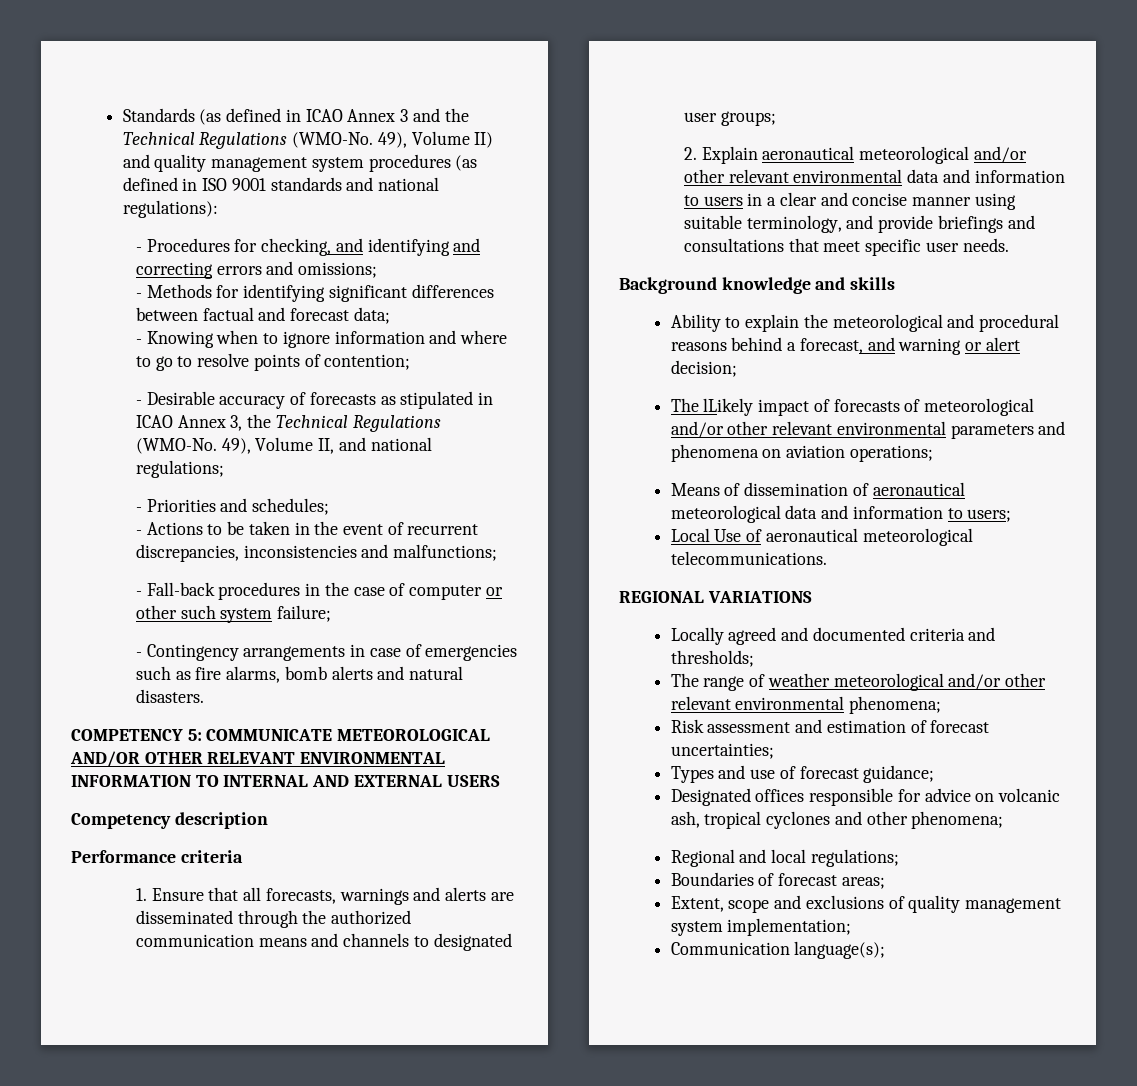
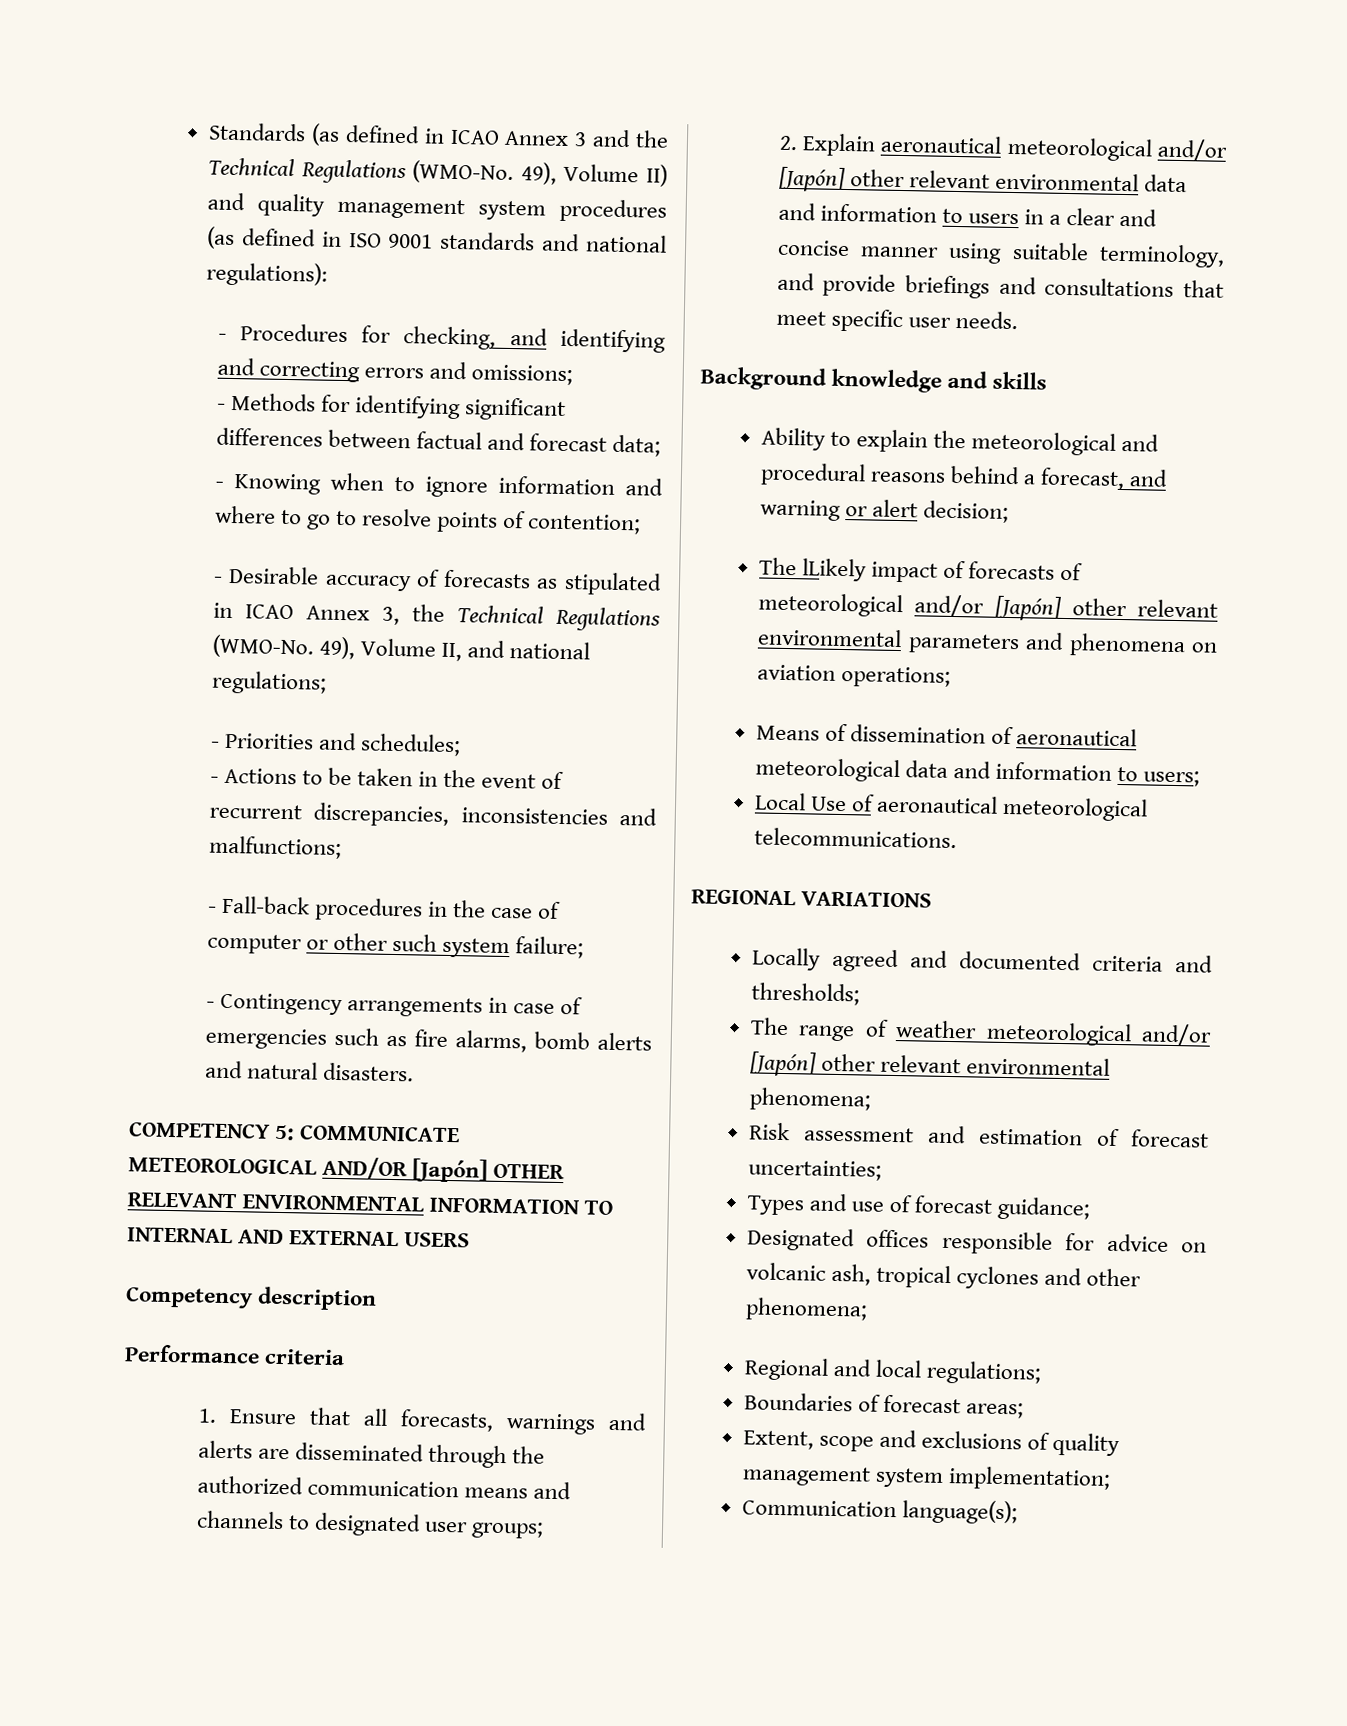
- COMPETENCY 5: COMMUNICATE METEOROLOGICAL AND/OR OTHER RELEVANT ENVIRONMENTAL INFORMATION TO INTERNAL AND EXTERNAL USERS
+ COMPETENCY 5: COMMUNICATE METEOROLOGICAL AND/OR [Japón] OTHER RELEVANT ENVIRONMENTAL INFORMATION TO INTERNAL AND EXTERNAL USERS
- 2. Explain aeronautical meteorological and/or other relevant environmental data and information to users in a clear and concise manner using suitable terminology, and provide briefings and consultations that meet specific user needs.
+ 2. Explain aeronautical meteorological and/or [Japón] other relevant environmental data and information to users in a clear and concise manner using suitable terminology, and provide briefings and consultations that meet specific user needs.
- The lLikely impact of forecasts of meteorological and/or other relevant environmental parameters and phenomena on aviation operations;
+ The lLikely impact of forecasts of meteorological and/or [Japón] other relevant environmental parameters and phenomena on aviation operations;
- The range of weather meteorological and/or other relevant environmental phenomena;
+ The range of weather meteorological and/or [Japón] other relevant environmental phenomena;

